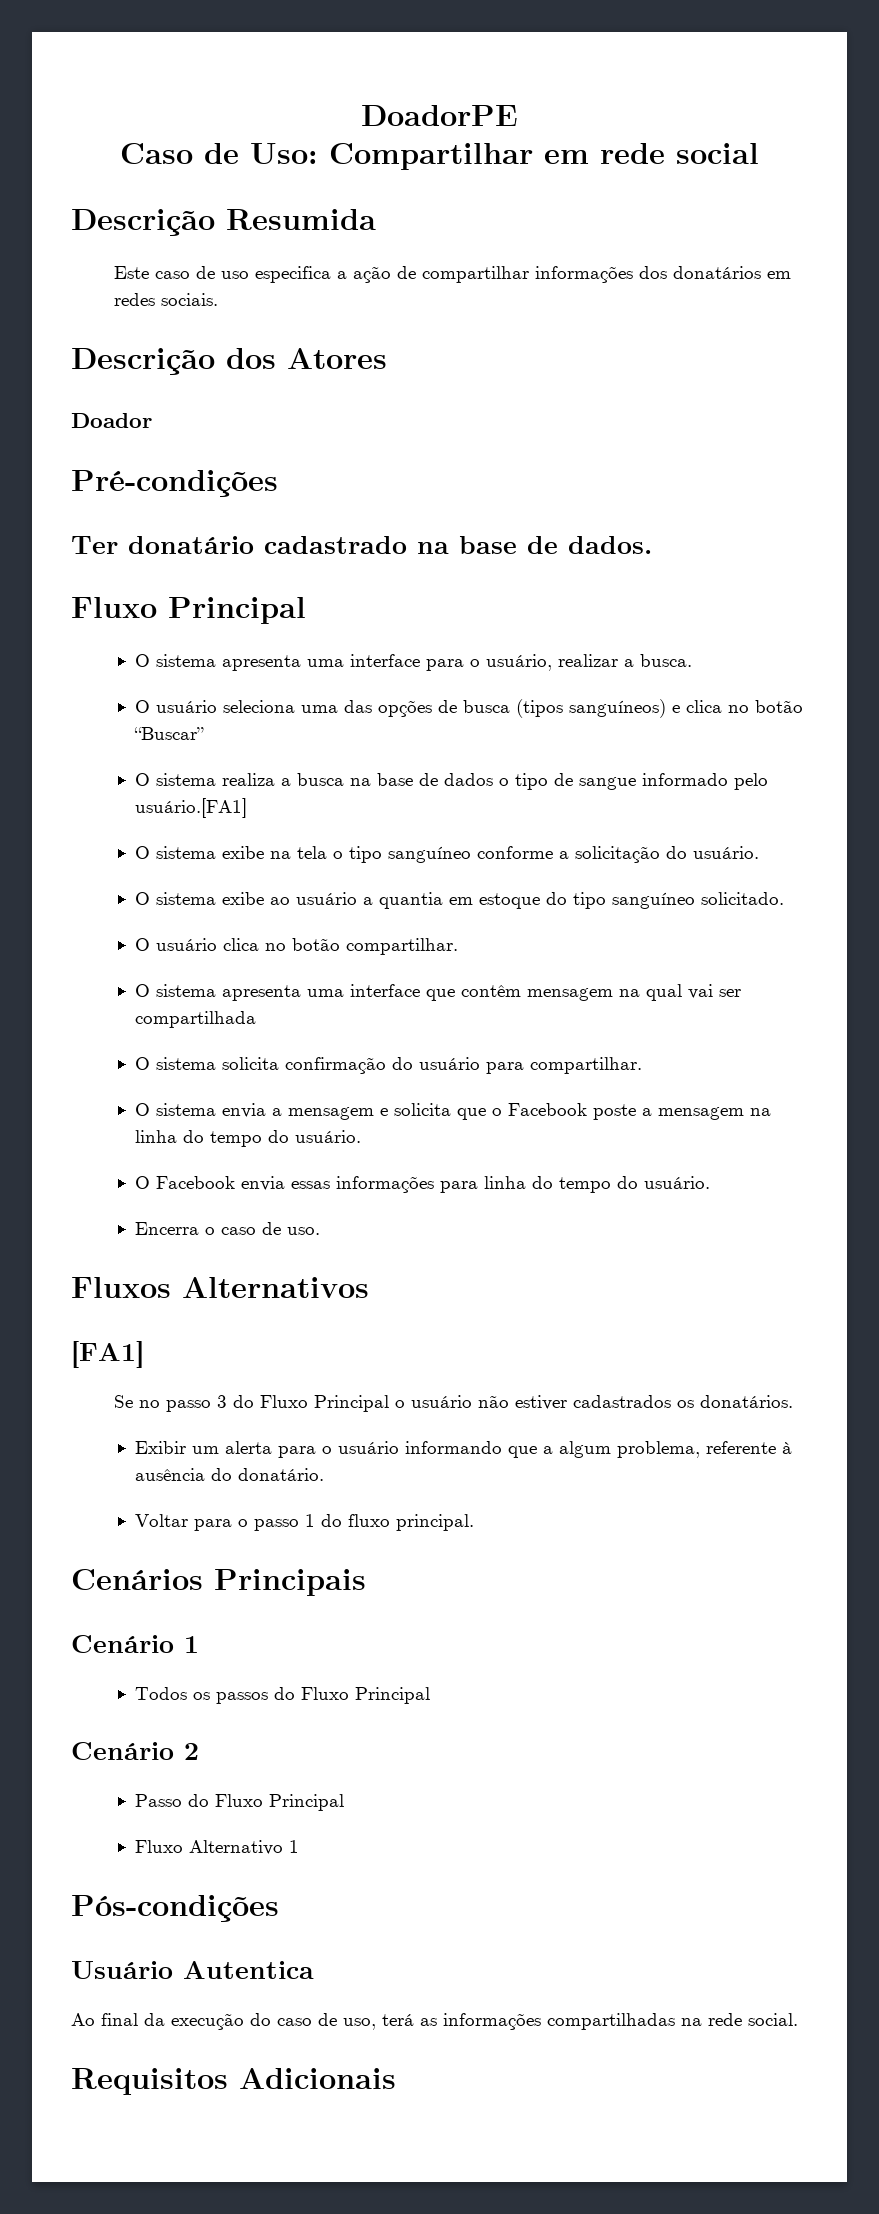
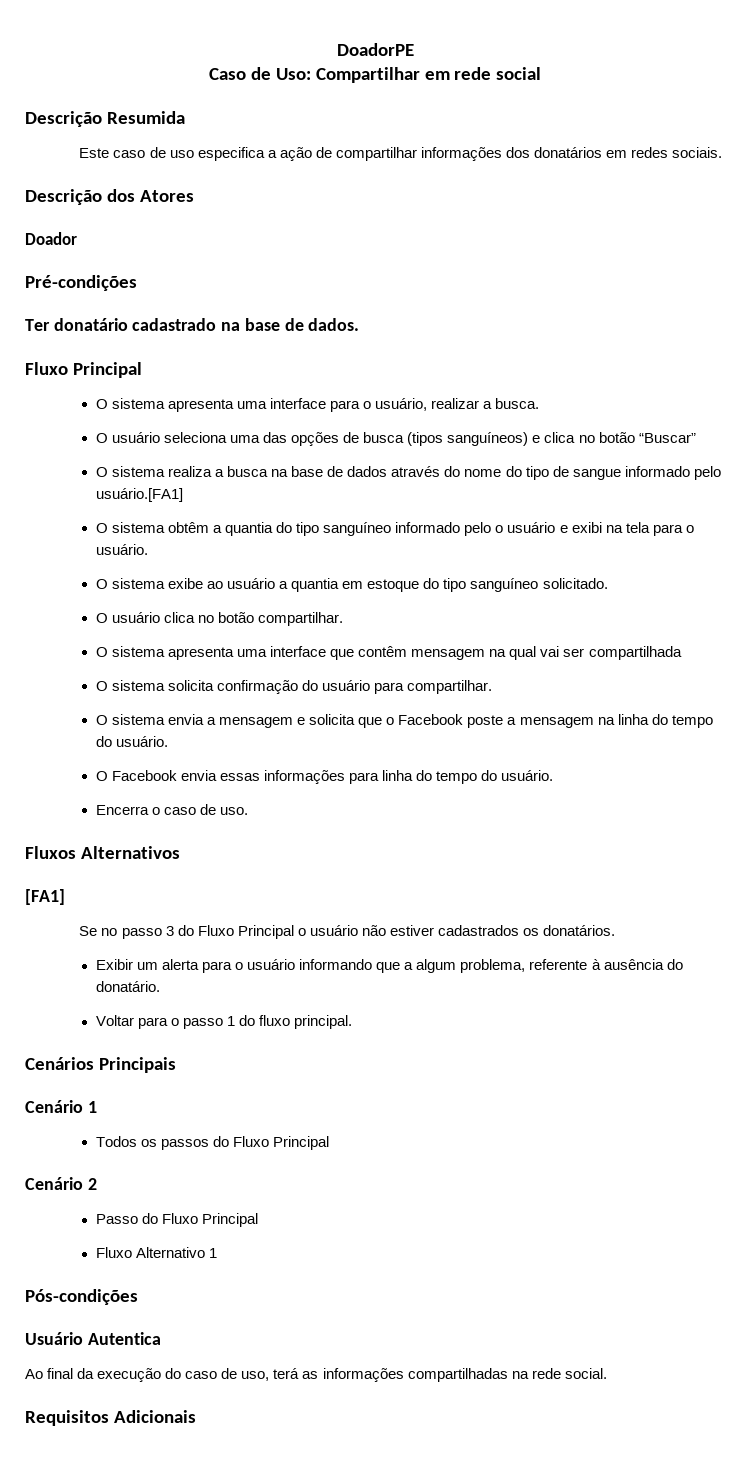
- O sistema realiza a busca na base de dados o tipo de sangue informado pelo usuário.[FA1]
+ O sistema realiza a busca na base de dados através do nome do tipo de sangue informado pelo usuário.[FA1]
- O sistema exibe na tela o tipo sanguíneo conforme a solicitação do usuário.
+ O sistema obtêm a quantia do tipo sanguíneo informado pelo o usuário e exibi na tela para o usuário.

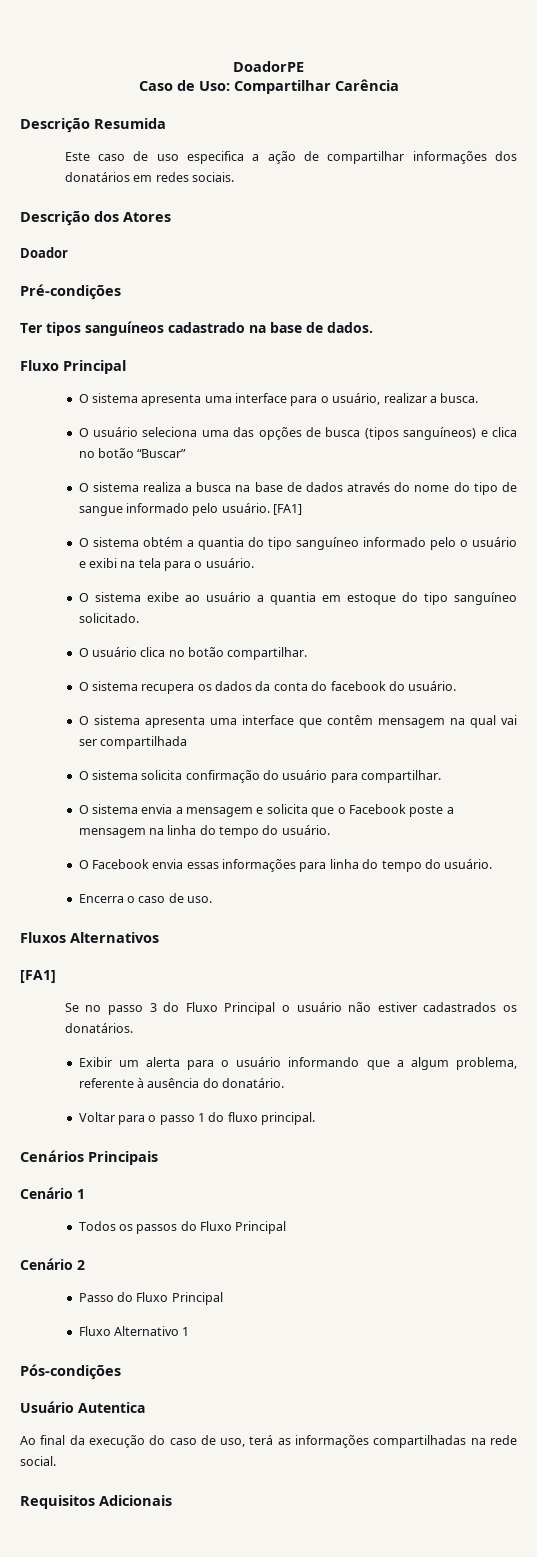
- Caso de Uso: Compartilhar em rede social
+ Caso de Uso: Compartilhar Carência
- Ter donatário cadastrado na base de dados.
+ Ter tipos sanguíneos cadastrado na base de dados.
- O sistema realiza a busca na base de dados através do nome do tipo de sangue informado pelo usuário.[FA1]
- O sistema obtêm a quantia do tipo sanguíneo informado pelo o usuário e exibi na tela para o usuário.
+ O sistema realiza a busca na base de dados através do nome do tipo de sangue informado pelo usuário. [FA1]
+ O sistema obtém a quantia do tipo sanguíneo informado pelo o usuário e exibi na tela para o usuário.
+ O sistema recupera os dados da conta do facebook do usuário.

